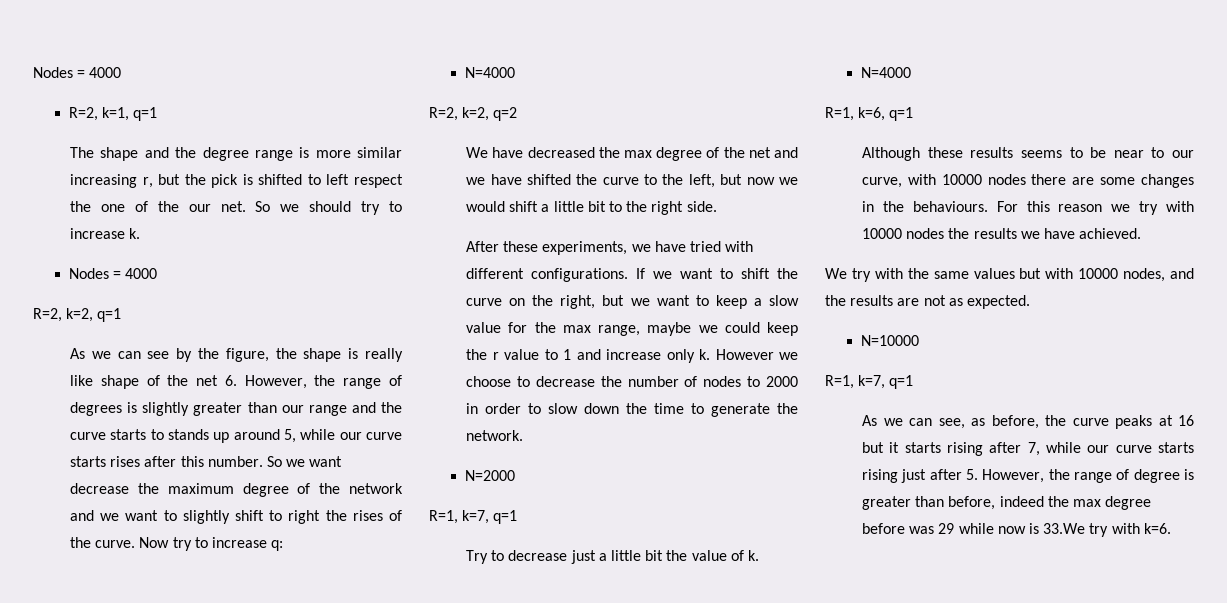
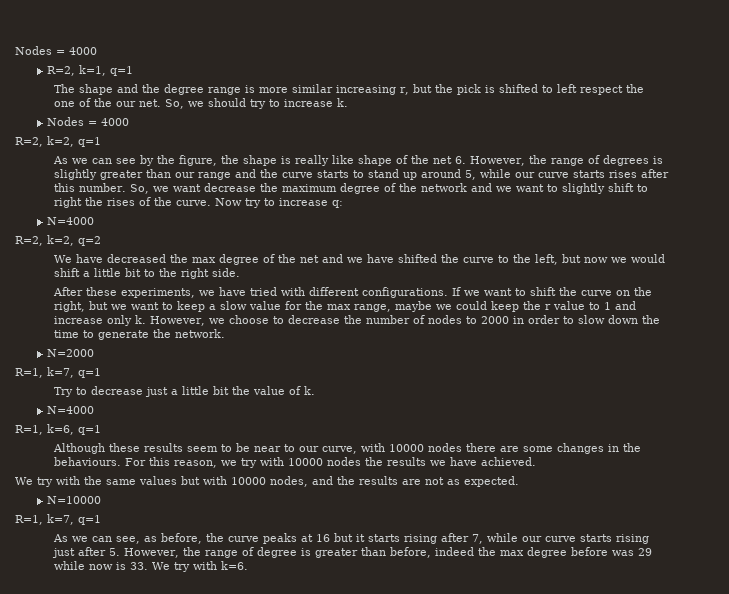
- So we should try to increase k.
+ So, we should try to increase k.
- As we can see by the figure, the shape is really like shape of the net 6. However, the range of degrees is slightly greater than our range and the curve starts to stands up around 5, while our curve starts rises after this number.
+ As we can see by the figure, the shape is really like shape of the net 6. However, the range of degrees is slightly greater than our range and the curve starts to stand up around 5, while our curve starts rises after this number.
- So we want decrease the maximum degree of the network and we want to slightly shift to right the rises of the curve.
+ So, we want decrease the maximum degree of the network and we want to slightly shift to right the rises of the curve.
- However we choose to decrease the number of nodes to 2000 in order to slow down the time to generate the network.
+ However, we choose to decrease the number of nodes to 2000 in order to slow down the time to generate the network.
- Although these results seems to be near to our curve, with 10000 nodes there are some changes in the behaviours.
+ Although these results seem to be near to our curve, with 10000 nodes there are some changes in the behaviours.
- For this reason we try with 10000 nodes the results we have achieved.
+ For this reason, we try with 10000 nodes the results we have achieved.
- As we can see, as before, the curve peaks at 16 but it starts rising after 7, while our curve starts rising just after 5. However, the range of degree is greater than before, indeed the max degree before was 29 while now is 33.We try with k=6.
+ As we can see, as before, the curve peaks at 16 but it starts rising after 7, while our curve starts rising just after 5. However, the range of degree is greater than before, indeed the max degree before was 29 while now is 33. We try with k=6.

